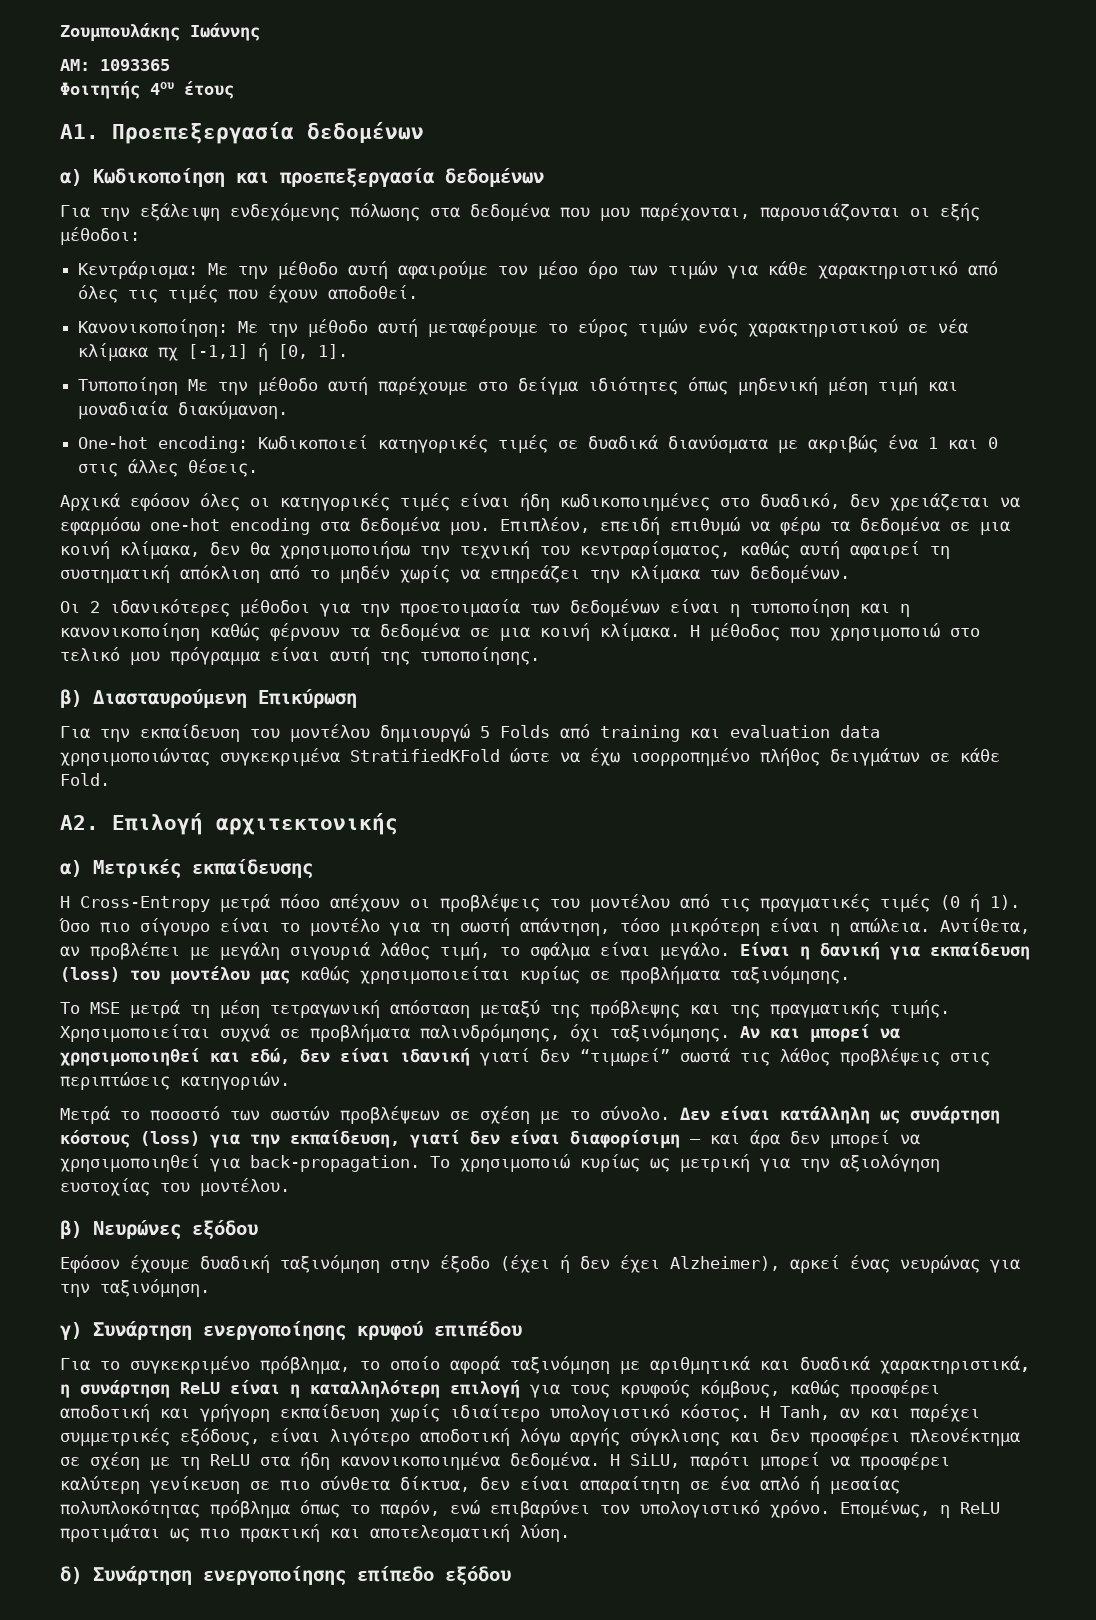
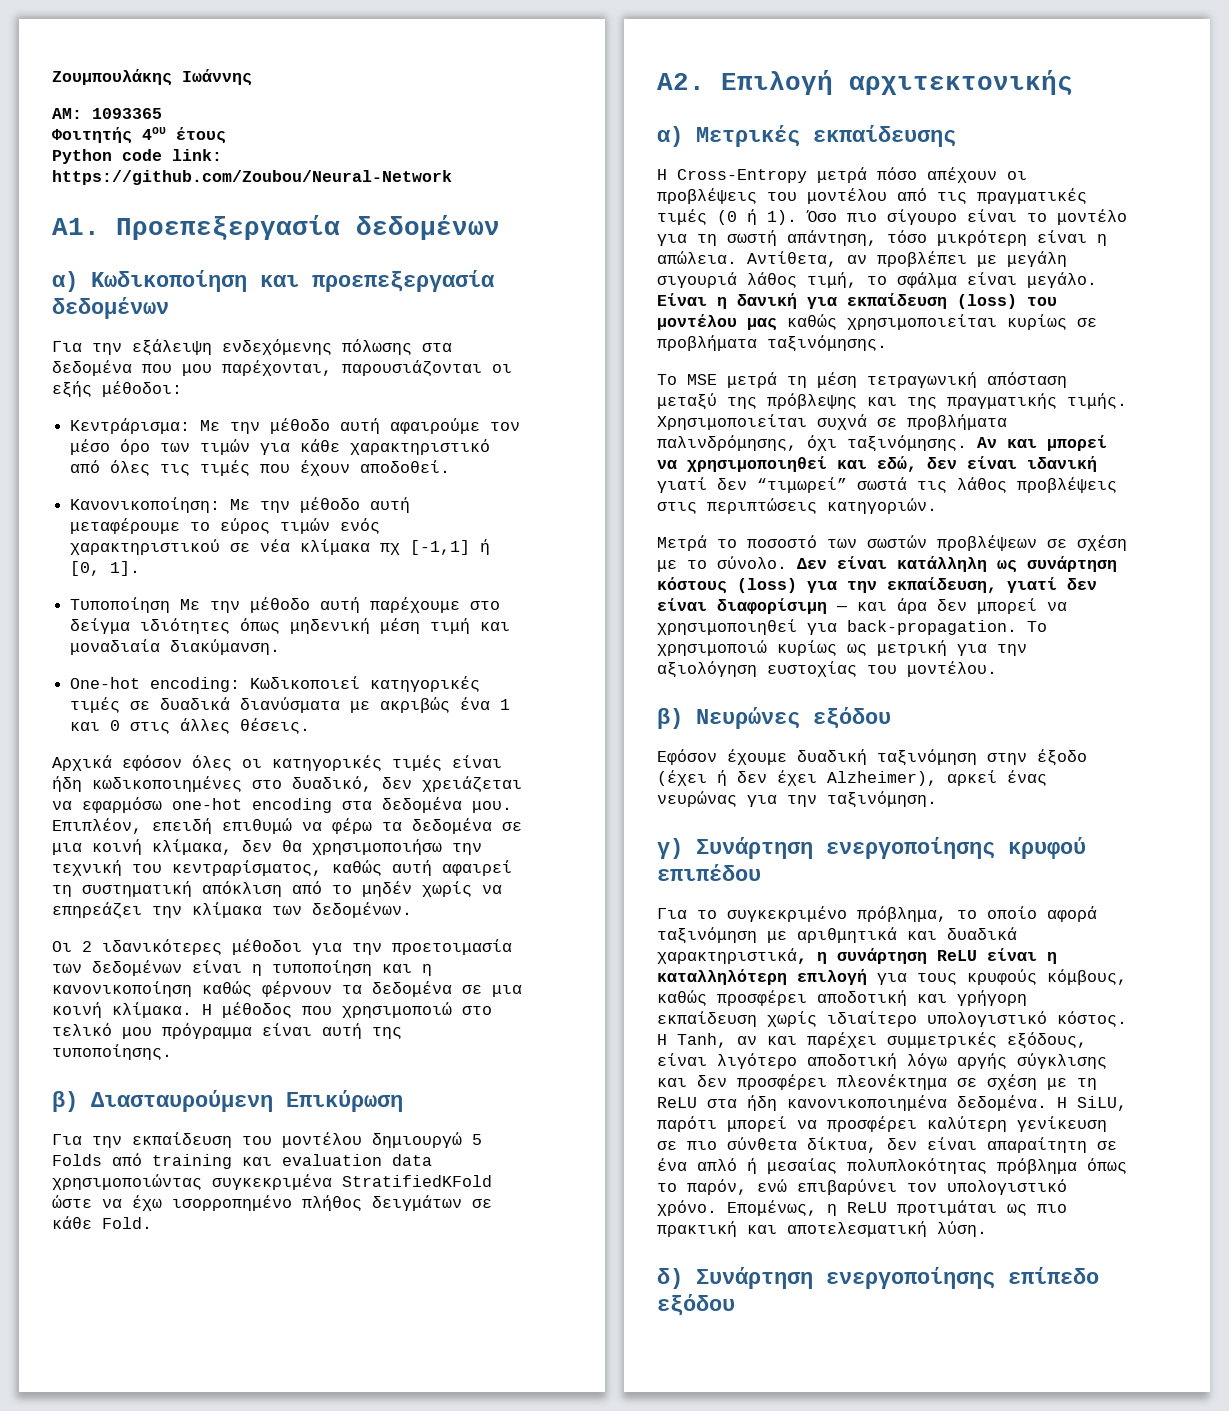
+ Python code link: https://github.com/Zoubou/Neural-Network

